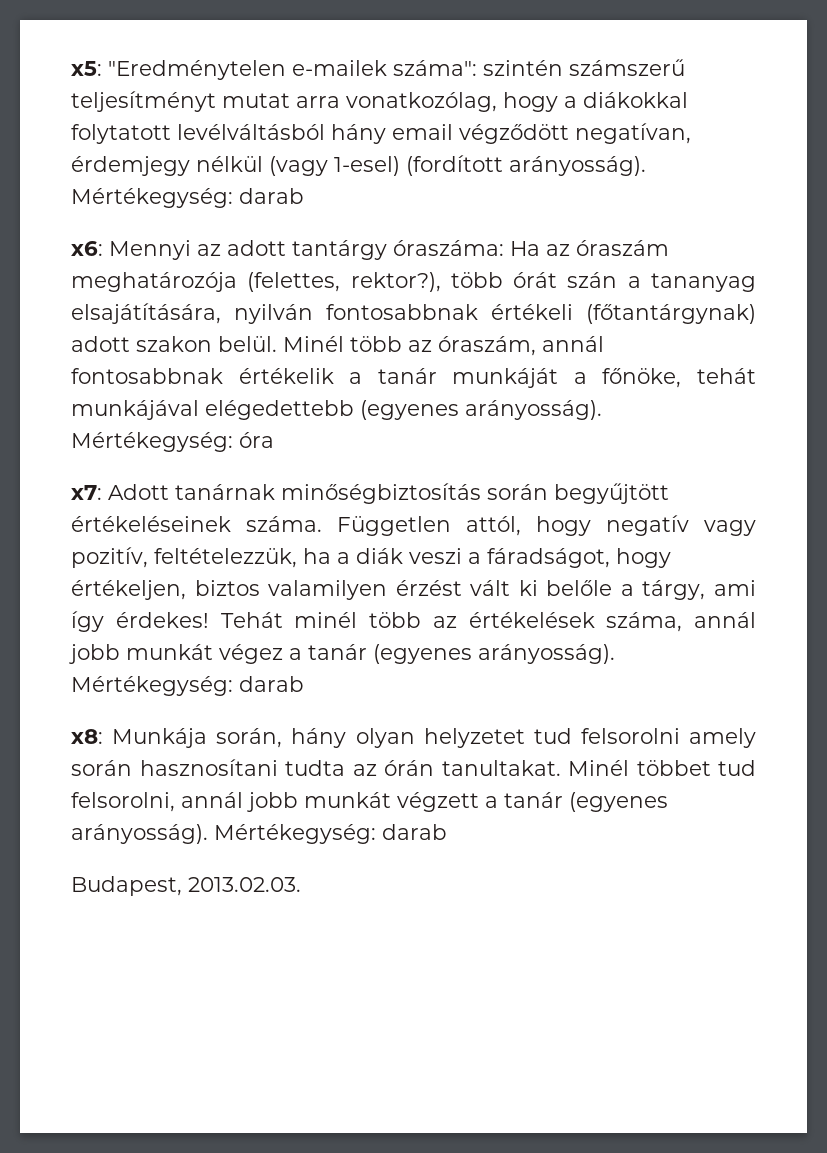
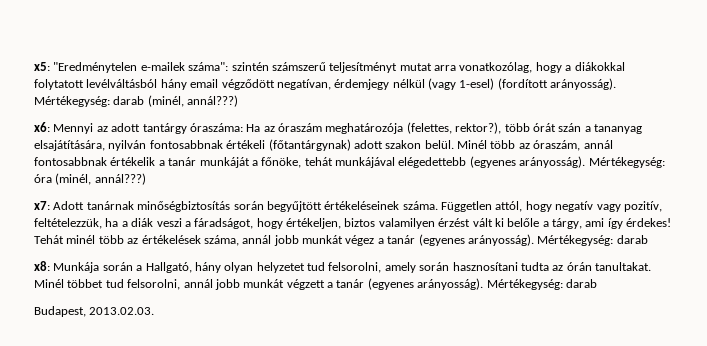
- x5: "Eredménytelen e-mailek száma": szintén számszerű teljesítményt mutat arra vonatkozólag, hogy a diákokkal folytatott levélváltásból hány email végződött negatívan, érdemjegy nélkül (vagy 1-esel) (fordított arányosság). Mértékegység: darab
+ x5: "Eredménytelen e-mailek száma": szintén számszerű teljesítményt mutat arra vonatkozólag, hogy a diákokkal folytatott levélváltásból hány email végződött negatívan, érdemjegy nélkül (vagy 1-esel) (fordított arányosság). Mértékegység: darab (minél, annál???)
- Mértékegység: óra
+ Mértékegység: óra (minél, annál???)
- x8: Munkája során, hány olyan helyzetet tud felsorolni amely során hasznosítani tudta az órán tanultakat.
+ x8: Munkája során a Hallgató, hány olyan helyzetet tud felsorolni, amely során hasznosítani tudta az órán tanultakat.

